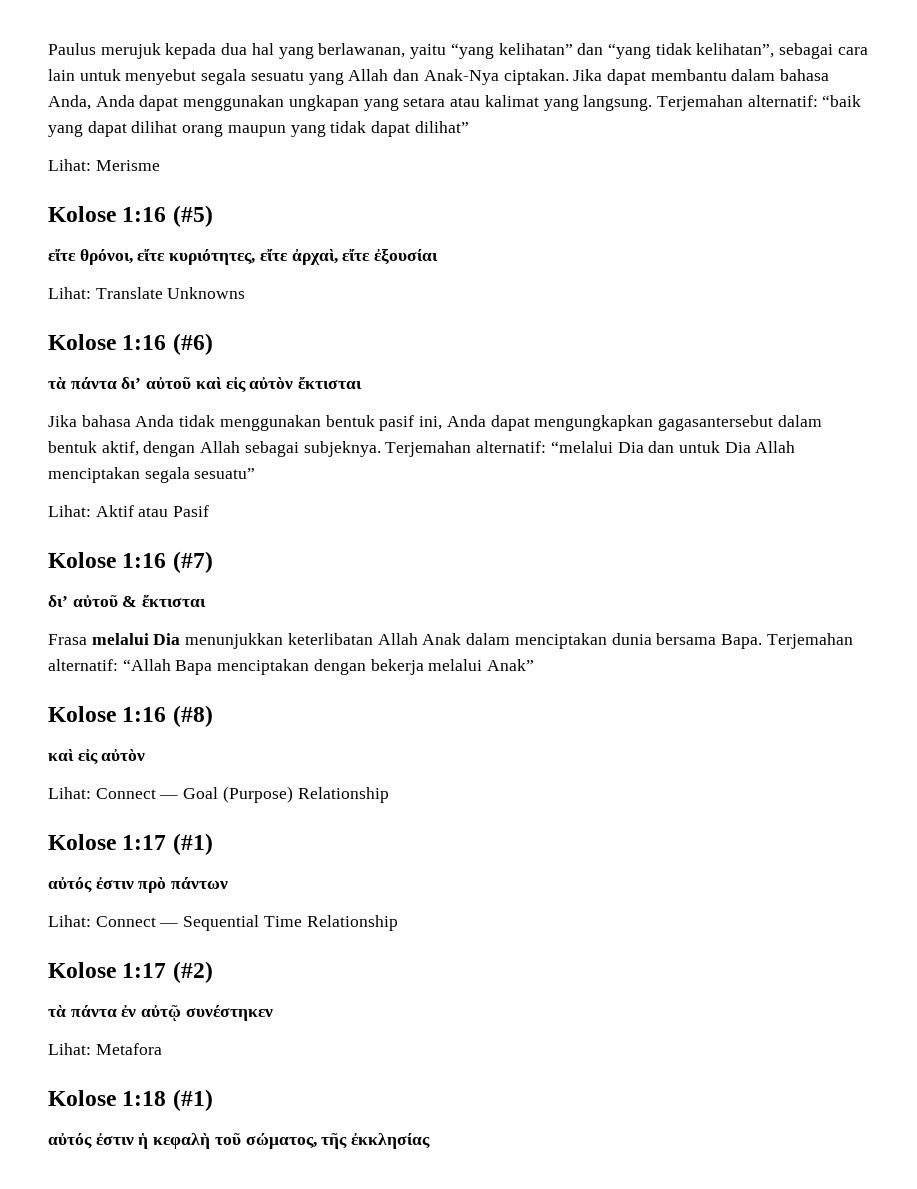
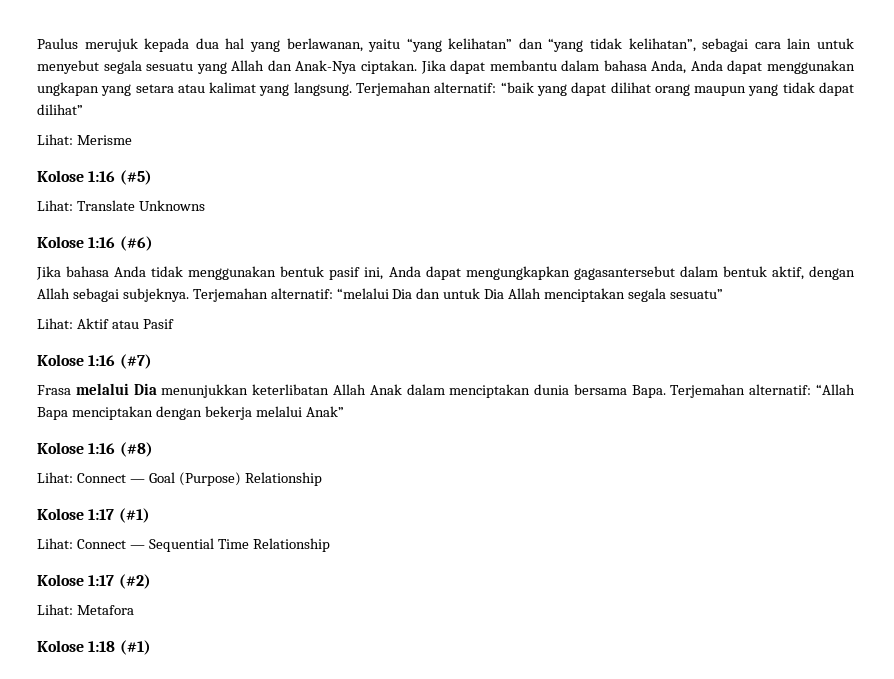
- εἴτε θρόνοι, εἴτε κυριότητες, εἴτε ἀρχαὶ, εἴτε ἐξουσίαι
- τὰ πάντα δι’ αὐτοῦ καὶ εἰς αὐτὸν ἔκτισται
- δι’ αὐτοῦ & ἔκτισται
  Kolose 1:16 (#8)
- καὶ εἰς αὐτὸν
- αὐτός ἐστιν πρὸ πάντων
- τὰ πάντα ἐν αὐτῷ συνέστηκεν
- αὐτός ἐστιν ἡ κεφαλὴ τοῦ σώματος, τῆς ἐκκλησίας

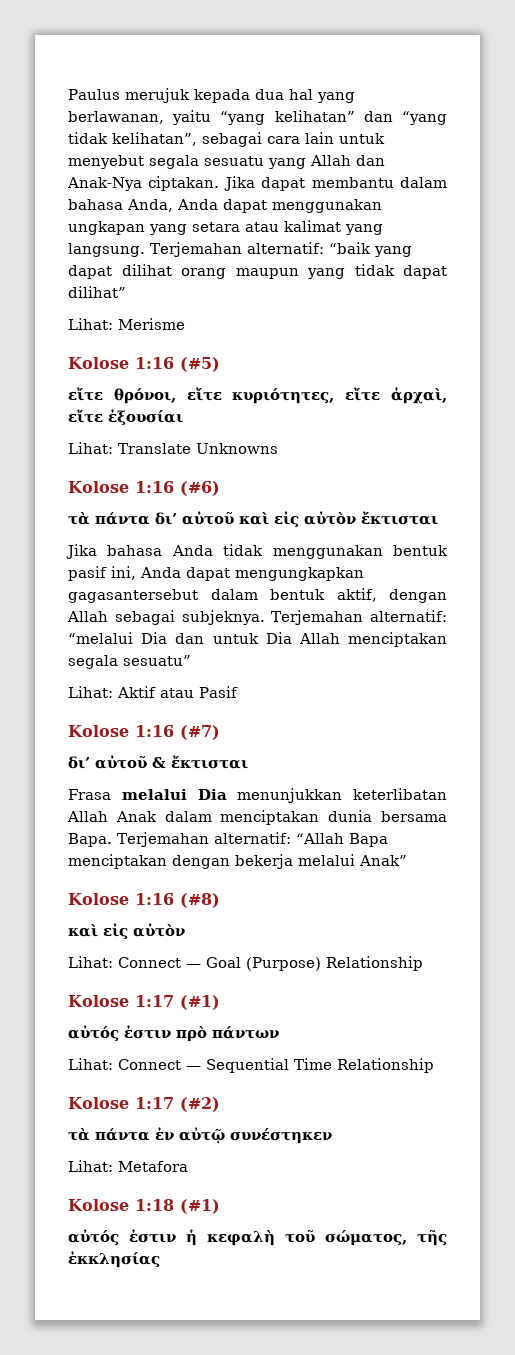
+ εἴτε θρόνοι, εἴτε κυριότητες, εἴτε ἀρχαὶ, εἴτε ἐξουσίαι
+ τὰ πάντα δι’ αὐτοῦ καὶ εἰς αὐτὸν ἔκτισται
+ δι’ αὐτοῦ & ἔκτισται
  Kolose 1:16 (#8)
+ καὶ εἰς αὐτὸν
+ αὐτός ἐστιν πρὸ πάντων
+ τὰ πάντα ἐν αὐτῷ συνέστηκεν
+ αὐτός ἐστιν ἡ κεφαλὴ τοῦ σώματος, τῆς ἐκκλησίας

